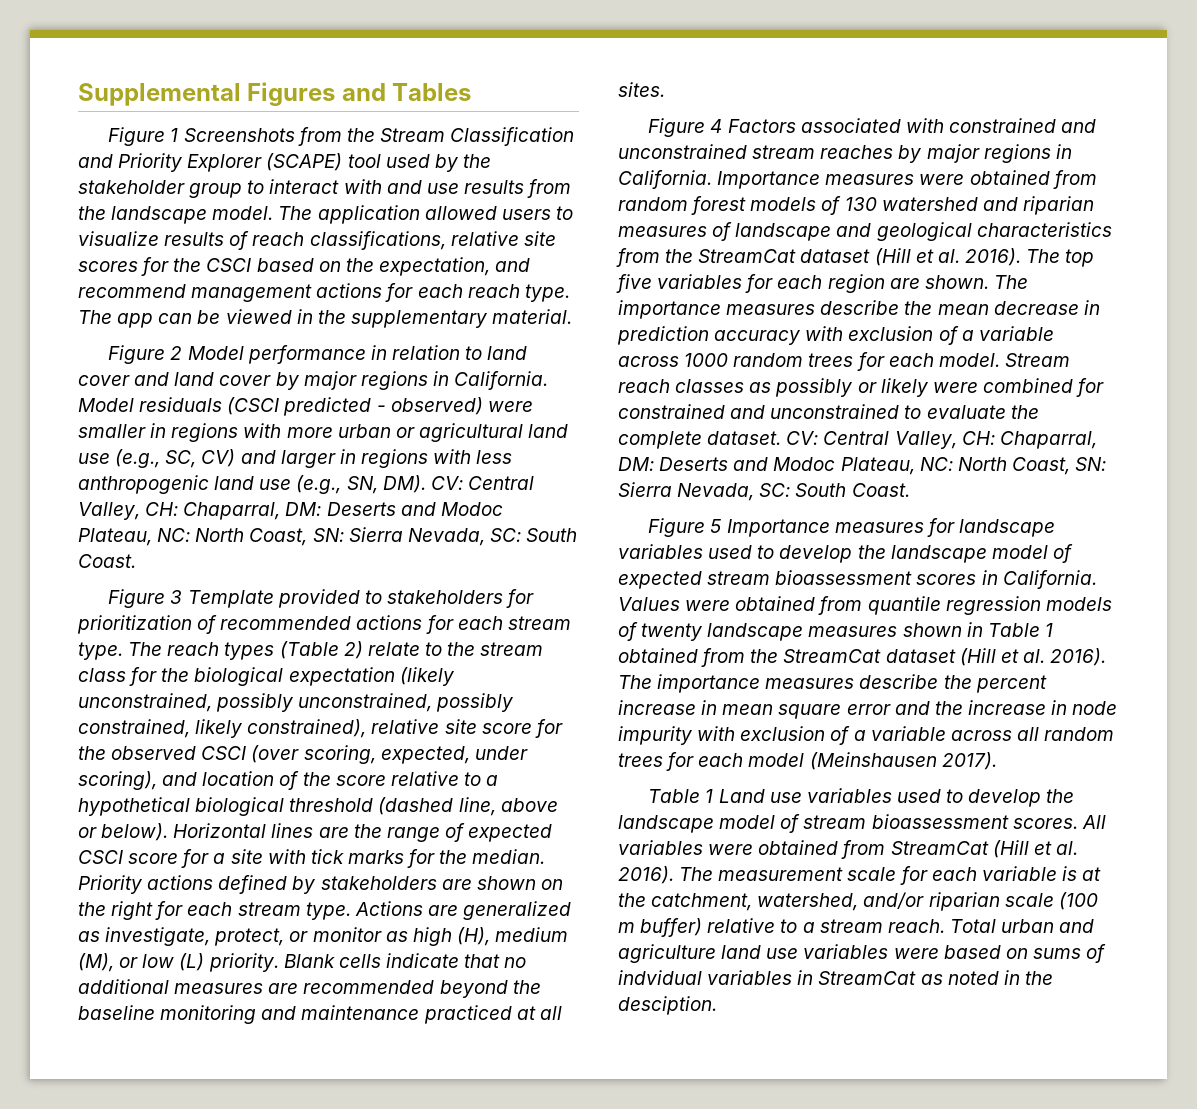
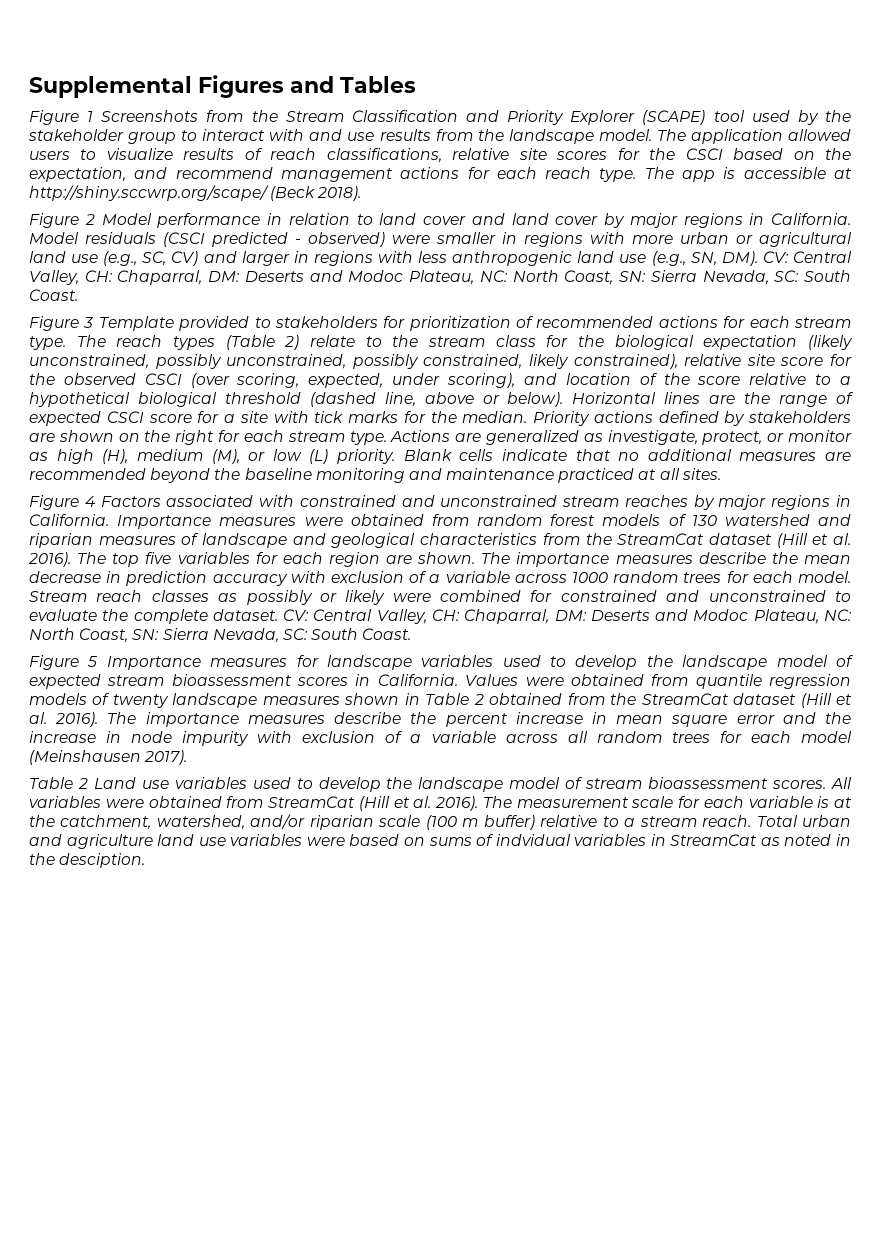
- The app can be viewed in the supplementary material.
+ The app is accessible at http://shiny.sccwrp.org/scape/ (Beck 2018).
- Values were obtained from quantile regression models of twenty landscape measures shown in Table 1 obtained from the StreamCat dataset (Hill et al. 2016).
+ Values were obtained from quantile regression models of twenty landscape measures shown in Table 2 obtained from the StreamCat dataset (Hill et al. 2016).
- Table 1 Land use variables used to develop the landscape model of stream bioassessment scores.
+ Table 2 Land use variables used to develop the landscape model of stream bioassessment scores.

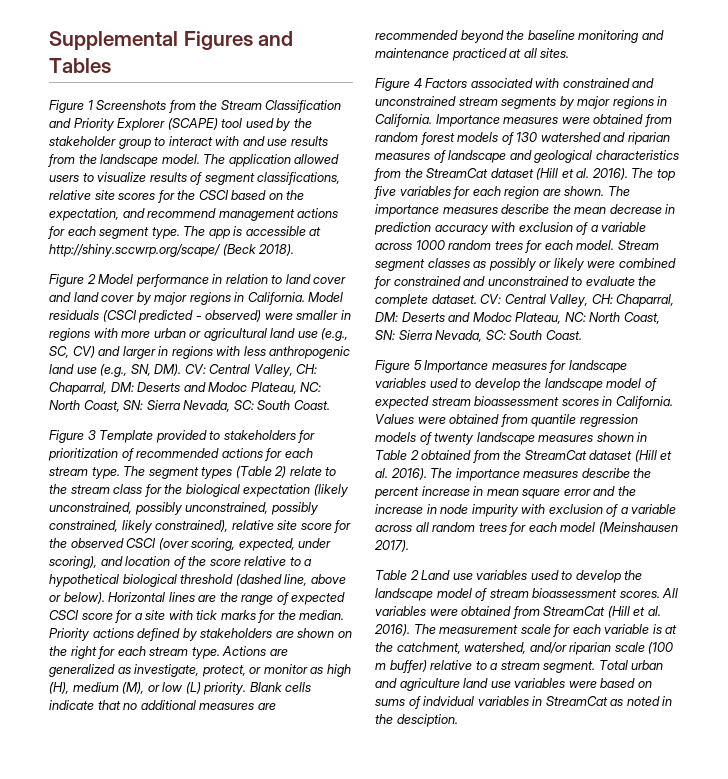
- The application allowed users to visualize results of reach classifications, relative site scores for the CSCI based on the expectation, and recommend management actions for each reach type.
+ The application allowed users to visualize results of segment classifications, relative site scores for the CSCI based on the expectation, and recommend management actions for each segment type.
- The reach types (Table 2) relate to the stream class for the biological expectation (likely unconstrained, possibly unconstrained, possibly constrained, likely constrained), relative site score for the observed CSCI (over scoring, expected, under scoring), and location of the score relative to a hypothetical biological threshold (dashed line, above or below).
+ The segment types (Table 2) relate to the stream class for the biological expectation (likely unconstrained, possibly unconstrained, possibly constrained, likely constrained), relative site score for the observed CSCI (over scoring, expected, under scoring), and location of the score relative to a hypothetical biological threshold (dashed line, above or below).
- Figure 4 Factors associated with constrained and unconstrained stream reaches by major regions in California.
+ Figure 4 Factors associated with constrained and unconstrained stream segments by major regions in California.
- Stream reach classes as possibly or likely were combined for constrained and unconstrained to evaluate the complete dataset.
+ Stream segment classes as possibly or likely were combined for constrained and unconstrained to evaluate the complete dataset.
- The measurement scale for each variable is at the catchment, watershed, and/or riparian scale (100 m buffer) relative to a stream reach.
+ The measurement scale for each variable is at the catchment, watershed, and/or riparian scale (100 m buffer) relative to a stream segment.

